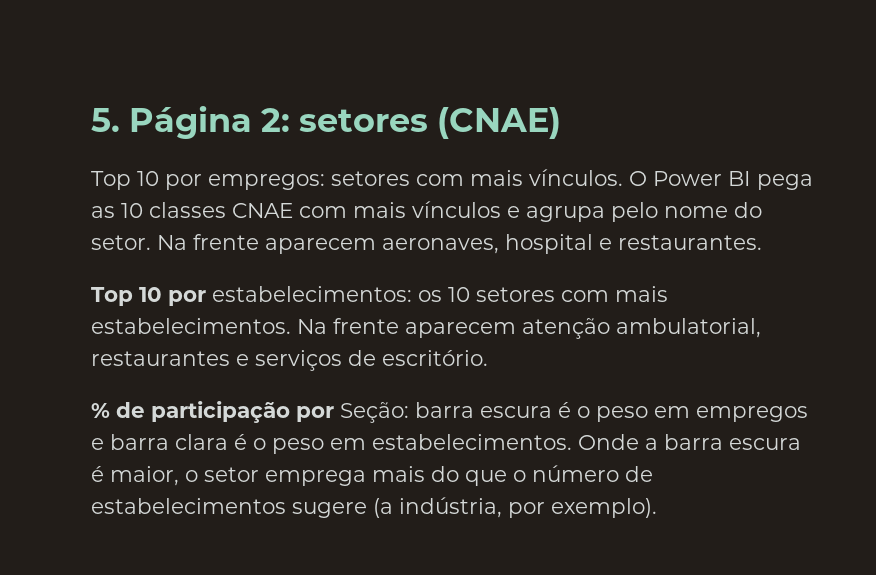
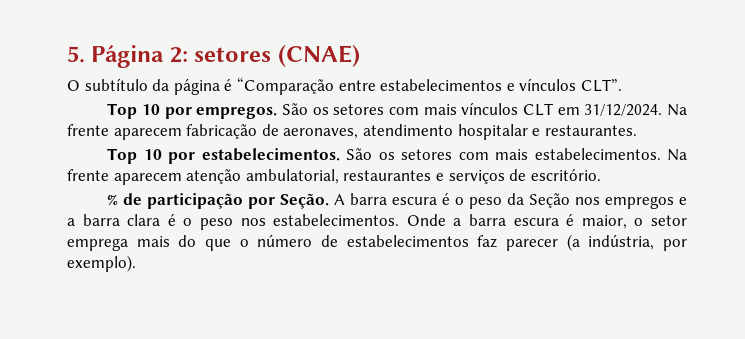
- Top 10 por empregos: setores com mais vínculos. O Power BI pega as 10 classes CNAE com mais vínculos e agrupa pelo nome do setor. Na frente aparecem aeronaves, hospital e restaurantes.
+ O subtítulo da página é “Comparação entre estabelecimentos e vínculos CLT”.
+ Top 10 por empregos. São os setores com mais vínculos CLT em 31/12/2024. Na frente aparecem fabricação de aeronaves, atendimento hospitalar e restaurantes.
- Top 10 por estabelecimentos: os 10 setores com mais estabelecimentos.
+ Top 10 por estabelecimentos. São os setores com mais estabelecimentos.
- % de participação por Seção: barra escura é o peso em empregos e barra clara é o peso em estabelecimentos.
+ % de participação por Seção. A barra escura é o peso da Seção nos empregos e a barra clara é o peso nos estabelecimentos.
- Onde a barra escura é maior, o setor emprega mais do que o número de estabelecimentos sugere (a indústria, por exemplo).
+ Onde a barra escura é maior, o setor emprega mais do que o número de estabelecimentos faz parecer (a indústria, por exemplo).

